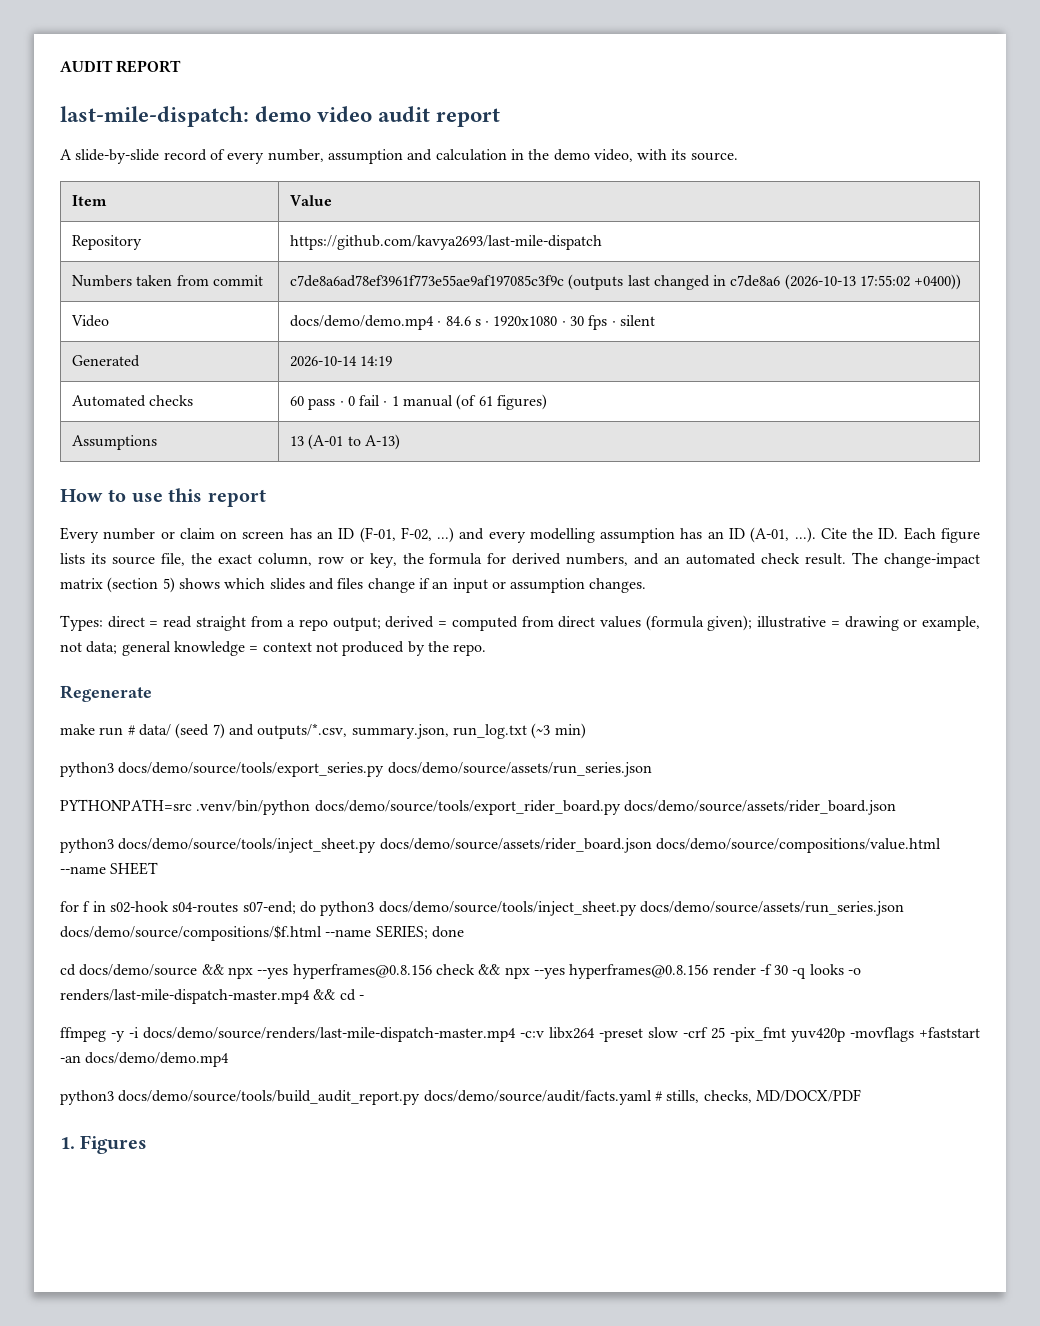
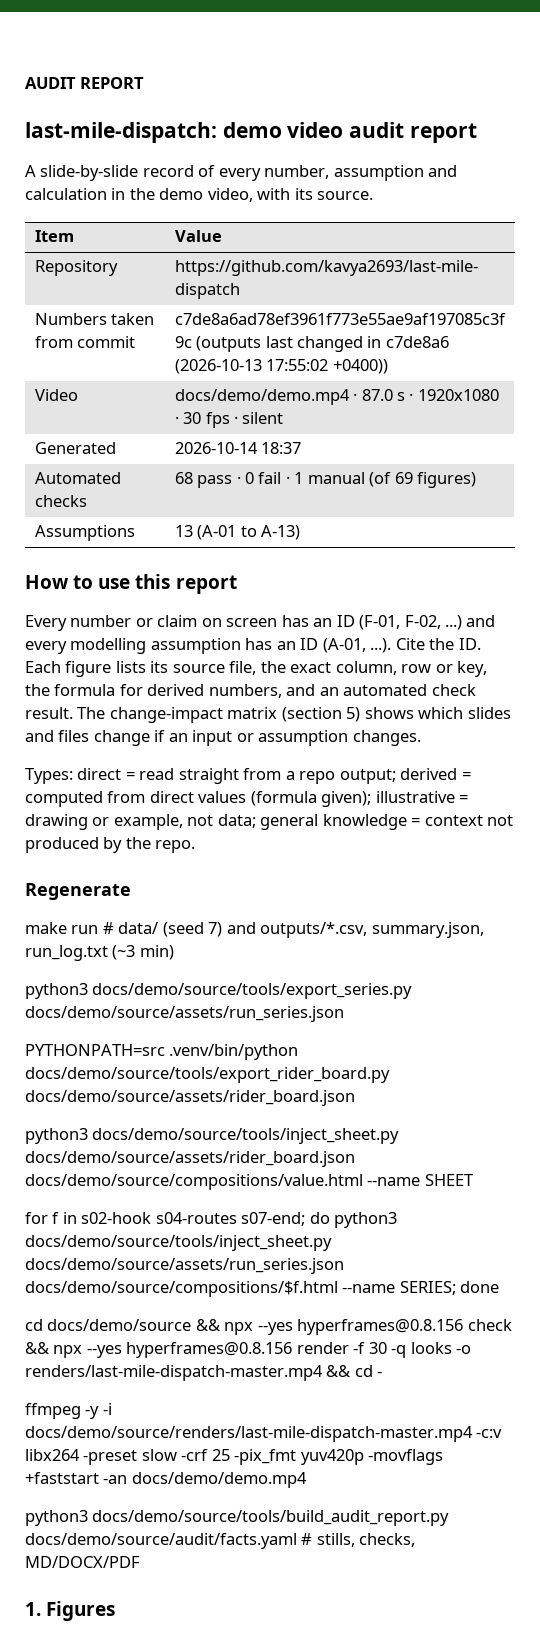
- Video | docs/demo/demo.mp4 · 84.6 s · 1920x1080 · 30 fps · silent
+ Video | docs/demo/demo.mp4 · 87.0 s · 1920x1080 · 30 fps · silent
- Generated | 2026-10-14 14:19
+ Generated | 2026-10-14 18:37
- Automated checks | 60 pass · 0 fail · 1 manual (of 61 figures)
+ Automated checks | 68 pass · 0 fail · 1 manual (of 69 figures)

